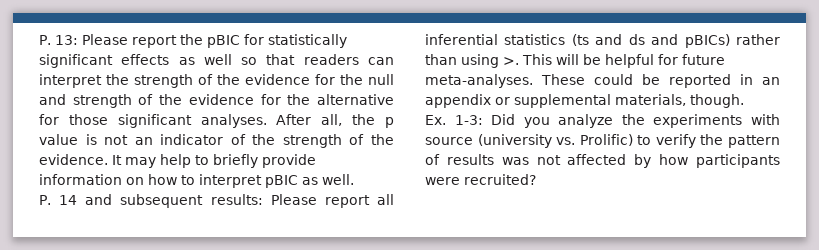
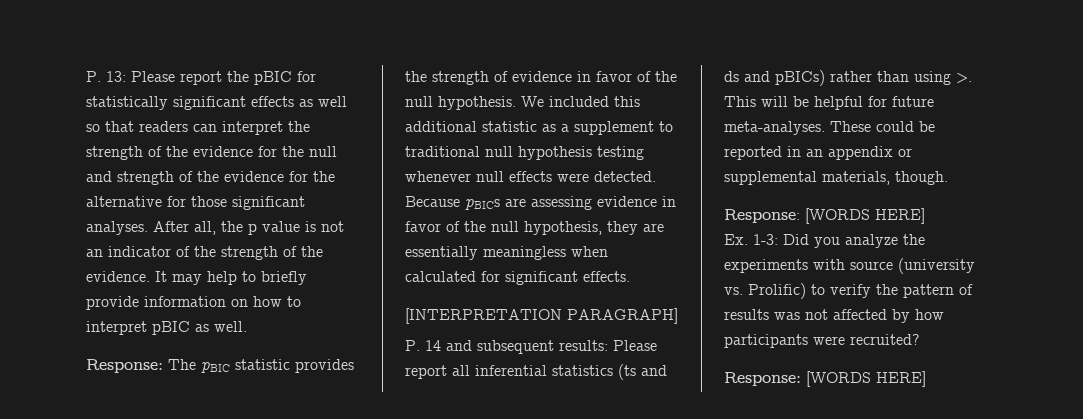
+ Response: The pBIC statistic provides the strength of evidence in favor of the null hypothesis. We included this additional statistic as a supplement to traditional null hypothesis testing whenever null effects were detected. Because pBICs are assessing evidence in favor of the null hypothesis, they are essentially meaningless when calculated for significant effects.
+ [INTERPRETATION PARAGRAPH]
  These could be reported in an appendix or supplemental materials, though.
+ Response: [WORDS HERE]
  Ex. 1-3: Did you analyze the experiments with source (university vs. Prolific) to verify the pattern of results was not affected by how participants were recruited?
+ Response: [WORDS HERE]

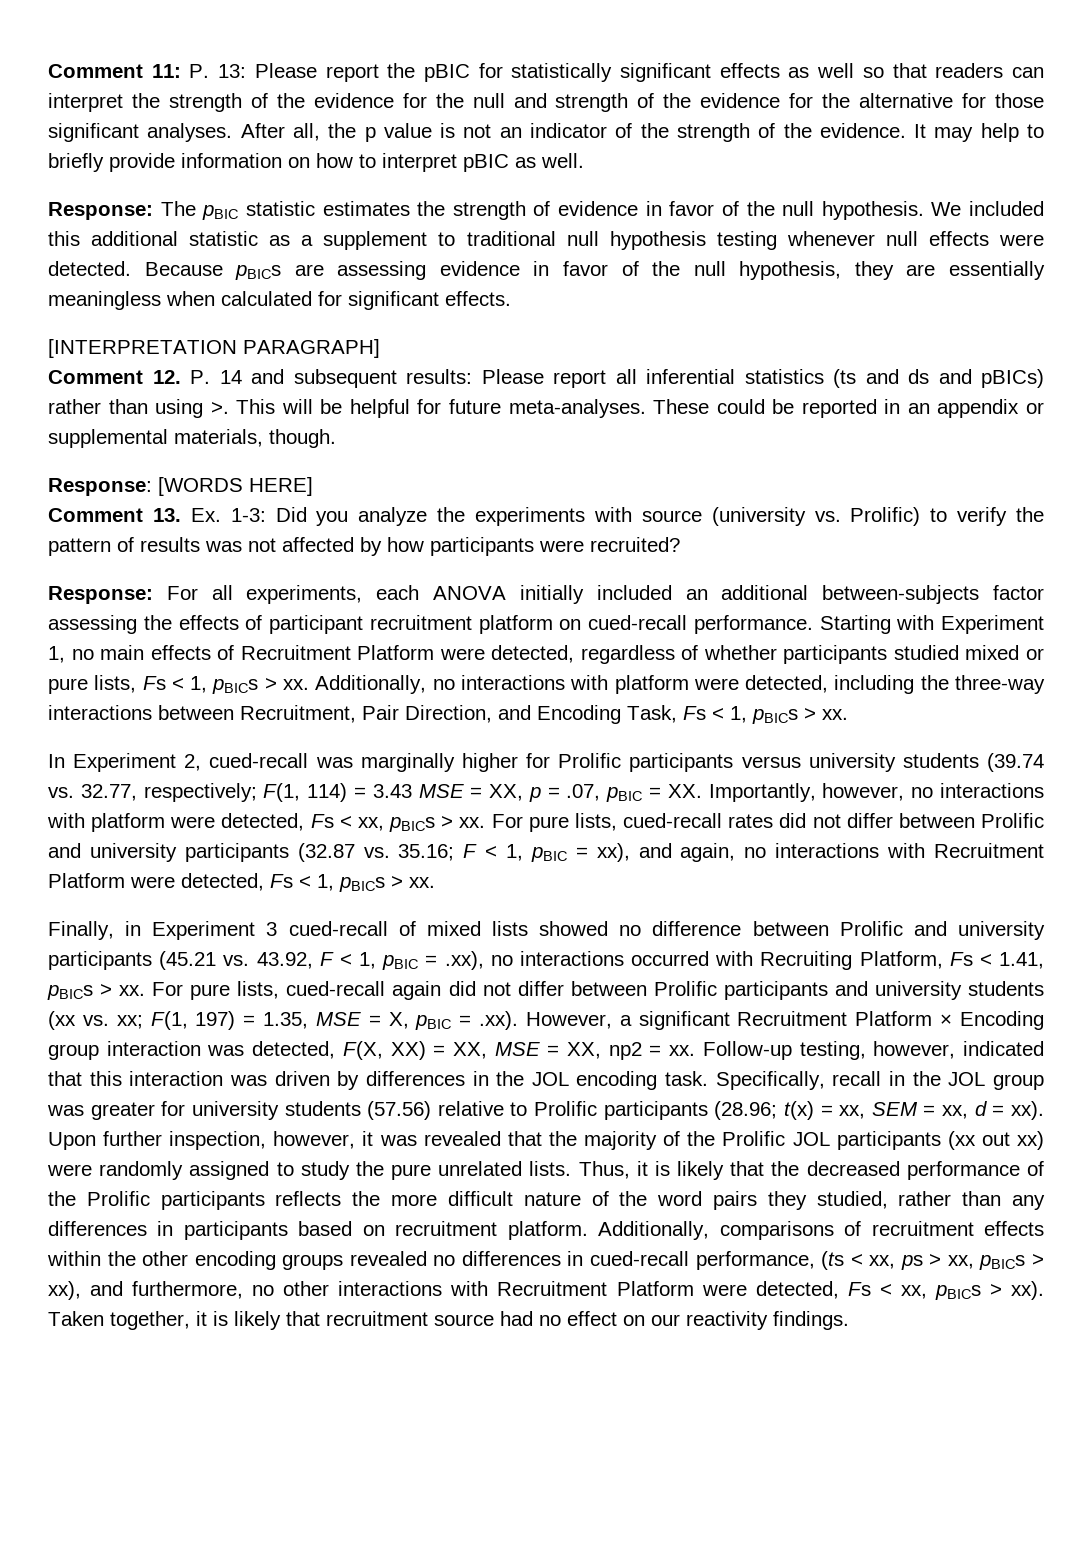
- P. 13: Please report the pBIC for statistically significant effects as well so that readers can interpret the strength of the evidence for the null and strength of the evidence for the alternative for those significant analyses.
+ Comment 11: P. 13: Please report the pBIC for statistically significant effects as well so that readers can interpret the strength of the evidence for the null and strength of the evidence for the alternative for those significant analyses.
- Response: The pBIC statistic provides the strength of evidence in favor of the null hypothesis.
+ Response: The pBIC statistic estimates the strength of evidence in favor of the null hypothesis.
- P. 14 and subsequent results: Please report all inferential statistics (ts and ds and pBICs) rather than using >.
+ Comment 12. P. 14 and subsequent results: Please report all inferential statistics (ts and ds and pBICs) rather than using >.
- Ex. 1-3: Did you analyze the experiments with source (university vs. Prolific) to verify the pattern of results was not affected by how participants were recruited?
- Response: [WORDS HERE]
+ Comment 13. Ex. 1-3: Did you analyze the experiments with source (university vs. Prolific) to verify the pattern of results was not affected by how participants were recruited?
+ Response: For all experiments, each ANOVA initially included an additional between-subjects factor assessing the effects of participant recruitment platform on cued-recall performance. Starting with Experiment 1, no main effects of Recruitment Platform were detected, regardless of whether participants studied mixed or pure lists, Fs < 1, pBICs > xx. Additionally, no interactions with platform were detected, including the three-way interactions between Recruitment, Pair Direction, and Encoding Task, Fs < 1, pBICs > xx.
+ In Experiment 2, cued-recall was marginally higher for Prolific participants versus university students (39.74 vs. 32.77, respectively; F(1, 114) = 3.43 MSE = XX, p = .07, pBIC = XX. Importantly, however, no interactions with platform were detected, Fs < xx, pBICs > xx. For pure lists, cued-recall rates did not differ between Prolific and university participants (32.87 vs. 35.16; F < 1, pBIC = xx), and again, no interactions with Recruitment Platform were detected, Fs < 1, pBICs > xx.
+ Finally, in Experiment 3 cued-recall of mixed lists showed no difference between Prolific and university participants (45.21 vs. 43.92, F < 1, pBIC = .xx), no interactions occurred with Recruiting Platform, Fs < 1.41, pBICs > xx. For pure lists, cued-recall again did not differ between Prolific participants and university students (xx vs. xx; F(1, 197) = 1.35, MSE = X, pBIC = .xx). However, a significant Recruitment Platform × Encoding group interaction was detected, F(X, XX) = XX, MSE = XX, np2 = xx. Follow-up testing, however, indicated that this interaction was driven by differences in the JOL encoding task. Specifically, recall in the JOL group was greater for university students (57.56) relative to Prolific participants (28.96; t(x) = xx, SEM = xx, d = xx). Upon further inspection, however, it was revealed that the majority of the Prolific JOL participants (xx out xx) were randomly assigned to study the pure unrelated lists. Thus, it is likely that the decreased performance of the Prolific participants reflects the more difficult nature of the word pairs they studied, rather than any differences in participants based on recruitment platform. Additionally, comparisons of recruitment effects within the other encoding groups revealed no differences in cued-recall performance, (ts < xx, ps > xx, pBICs > xx), and furthermore, no other interactions with Recruitment Platform were detected, Fs < xx, pBICs > xx). Taken together, it is likely that recruitment source had no effect on our reactivity findings.

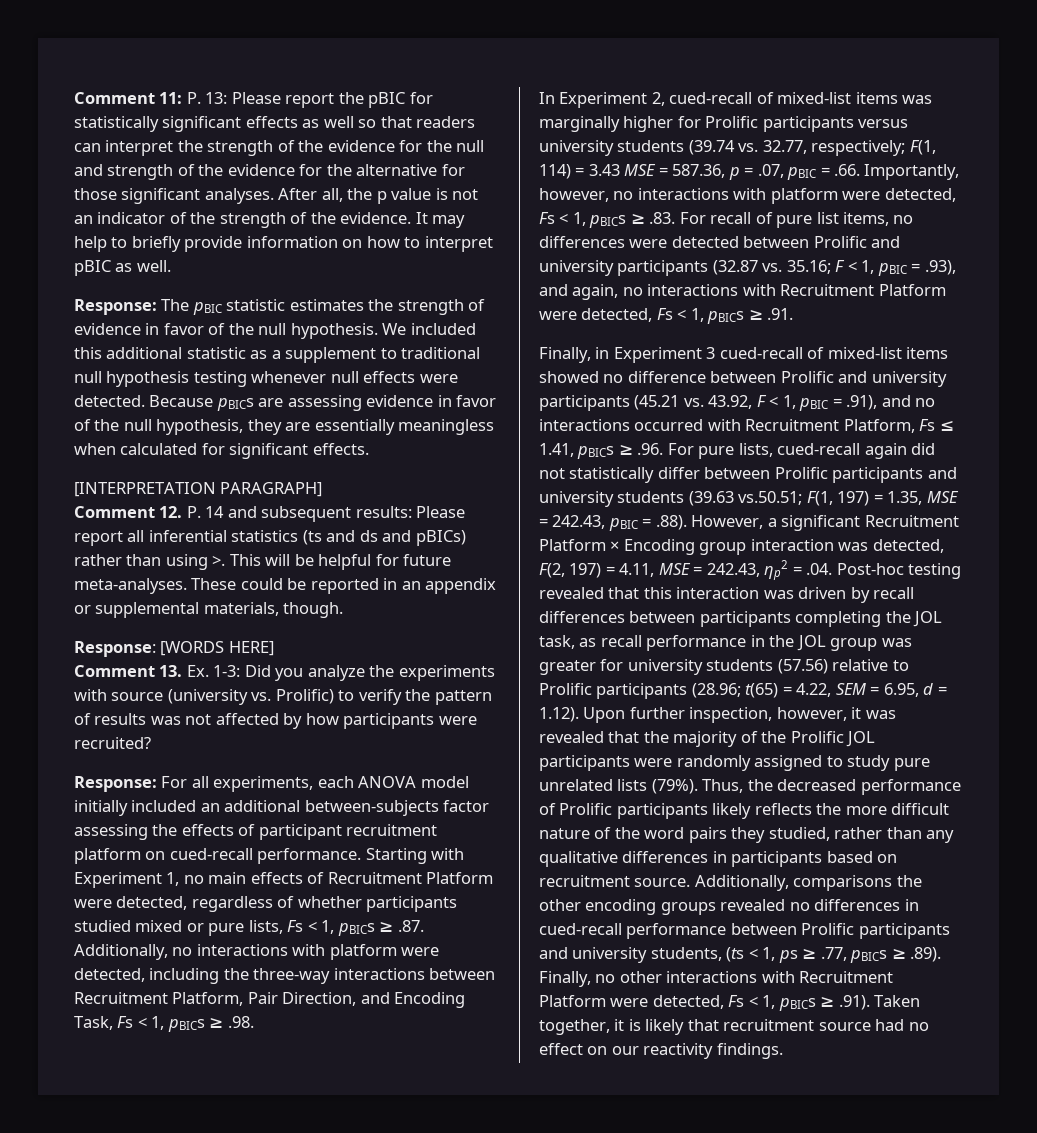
- Response: For all experiments, each ANOVA initially included an additional between-subjects factor assessing the effects of participant recruitment platform on cued-recall performance.
+ Response: For all experiments, each ANOVA model initially included an additional between-subjects factor assessing the effects of participant recruitment platform on cued-recall performance.
- Starting with Experiment 1, no main effects of Recruitment Platform were detected, regardless of whether participants studied mixed or pure lists, Fs < 1, pBICs > xx. Additionally, no interactions with platform were detected, including the three-way interactions between Recruitment, Pair Direction, and Encoding Task, Fs < 1, pBICs > xx.
+ Starting with Experiment 1, no main effects of Recruitment Platform were detected, regardless of whether participants studied mixed or pure lists, Fs < 1, pBICs ≥ .87. Additionally, no interactions with platform were detected, including the three-way interactions between Recruitment Platform, Pair Direction, and Encoding Task, Fs < 1, pBICs ≥ .98.
- In Experiment 2, cued-recall was marginally higher for Prolific participants versus university students (39.74 vs. 32.77, respectively;
+ In Experiment 2, cued-recall of mixed-list items was marginally higher for Prolific participants versus university students (39.74 vs. 32.77, respectively;
- F(1, 114) = 3.43 MSE = XX, p = .07, pBIC = XX. Importantly, however, no interactions with platform were detected, Fs < xx, pBICs > xx. For pure lists, cued-recall rates did not differ between Prolific and university participants (32.87 vs. 35.16;
+ F(1, 114) = 3.43 MSE = 587.36, p = .07, pBIC = .66. Importantly, however, no interactions with platform were detected, Fs < 1, pBICs ≥ .83. For recall of pure list items, no differences were detected between Prolific and university participants (32.87 vs. 35.16;
- F < 1, pBIC = xx), and again, no interactions with Recruitment Platform were detected, Fs < 1, pBICs > xx.
+ F < 1, pBIC = .93), and again, no interactions with Recruitment Platform were detected, Fs < 1, pBICs ≥ .91.
- Finally, in Experiment 3 cued-recall of mixed lists showed no difference between Prolific and university participants (45.21 vs. 43.92, F < 1, pBIC = .xx), no interactions occurred with Recruiting Platform, Fs < 1.41, pBICs > xx. For pure lists, cued-recall again did not differ between Prolific participants and university students (xx vs. xx;
+ Finally, in Experiment 3 cued-recall of mixed-list items showed no difference between Prolific and university participants (45.21 vs. 43.92, F < 1, pBIC = .91), and no interactions occurred with Recruitment Platform, Fs ≤ 1.41, pBICs ≥ .96. For pure lists, cued-recall again did not statistically differ between Prolific participants and university students (39.63 vs.50.51;
- F(1, 197) = 1.35, MSE = X, pBIC = .xx). However, a significant Recruitment Platform × Encoding group interaction was detected, F(X, XX) = XX, MSE = XX, np2 = xx. Follow-up testing, however, indicated that this interaction was driven by differences in the JOL encoding task. Specifically, recall in the JOL group was greater for university students (57.56) relative to Prolific participants (28.96;
+ F(1, 197) = 1.35, MSE = 242.43, pBIC = .88). However, a significant Recruitment Platform × Encoding group interaction was detected, F(2, 197) = 4.11, MSE = 242.43, ηp2 = .04. Post-hoc testing revealed that this interaction was driven by recall differences between participants completing the JOL task, as recall performance in the JOL group was greater for university students (57.56) relative to Prolific participants (28.96;
- t(x) = xx, SEM = xx, d = xx). Upon further inspection, however, it was revealed that the majority of the Prolific JOL participants (xx out xx) were randomly assigned to study the pure unrelated lists. Thus, it is likely that the decreased performance of the Prolific participants reflects the more difficult nature of the word pairs they studied, rather than any differences in participants based on recruitment platform.
+ t(65) = 4.22, SEM = 6.95, d = 1.12). Upon further inspection, however, it was revealed that the majority of the Prolific JOL participants were randomly assigned to study pure unrelated lists (79%). Thus, the decreased performance of Prolific participants likely reflects the more difficult nature of the word pairs they studied, rather than any qualitative differences in participants based on recruitment source.
- Additionally, comparisons of recruitment effects within the other encoding groups revealed no differences in cued-recall performance, (ts < xx, ps > xx, pBICs > xx), and furthermore, no other interactions with Recruitment Platform were detected, Fs < xx, pBICs > xx). Taken together, it is likely that recruitment source had no effect on our reactivity findings.
+ Additionally, comparisons the other encoding groups revealed no differences in cued-recall performance between Prolific participants and university students, (ts < 1, ps ≥ .77, pBICs ≥ .89). Finally, no other interactions with Recruitment Platform were detected, Fs < 1, pBICs ≥ .91). Taken together, it is likely that recruitment source had no effect on our reactivity findings.

